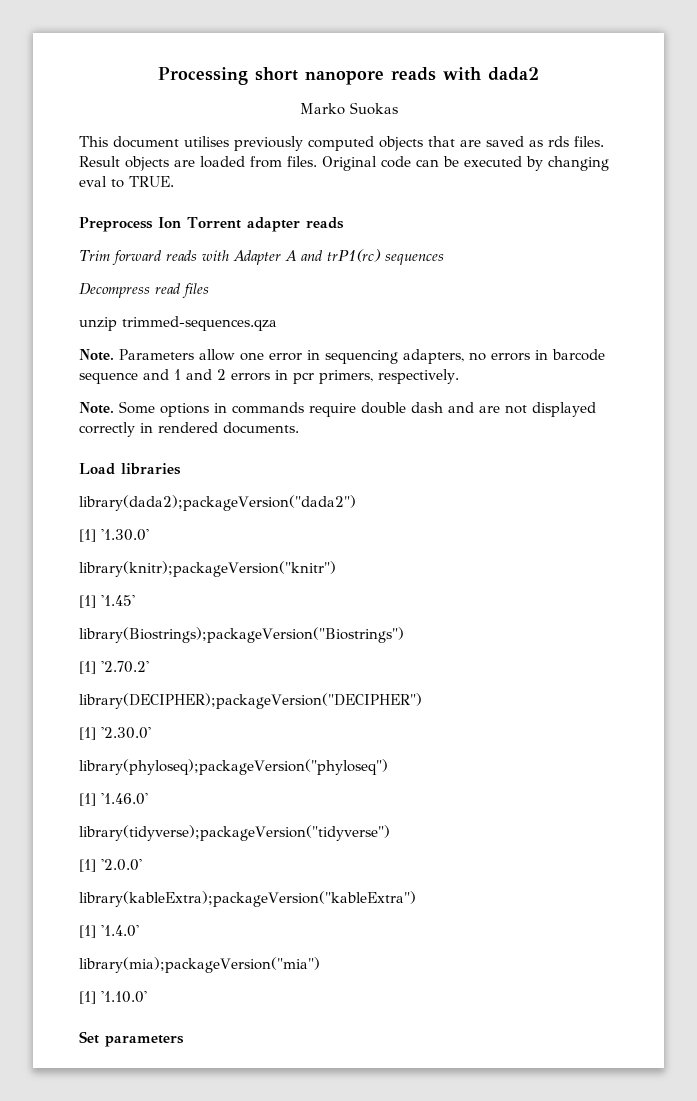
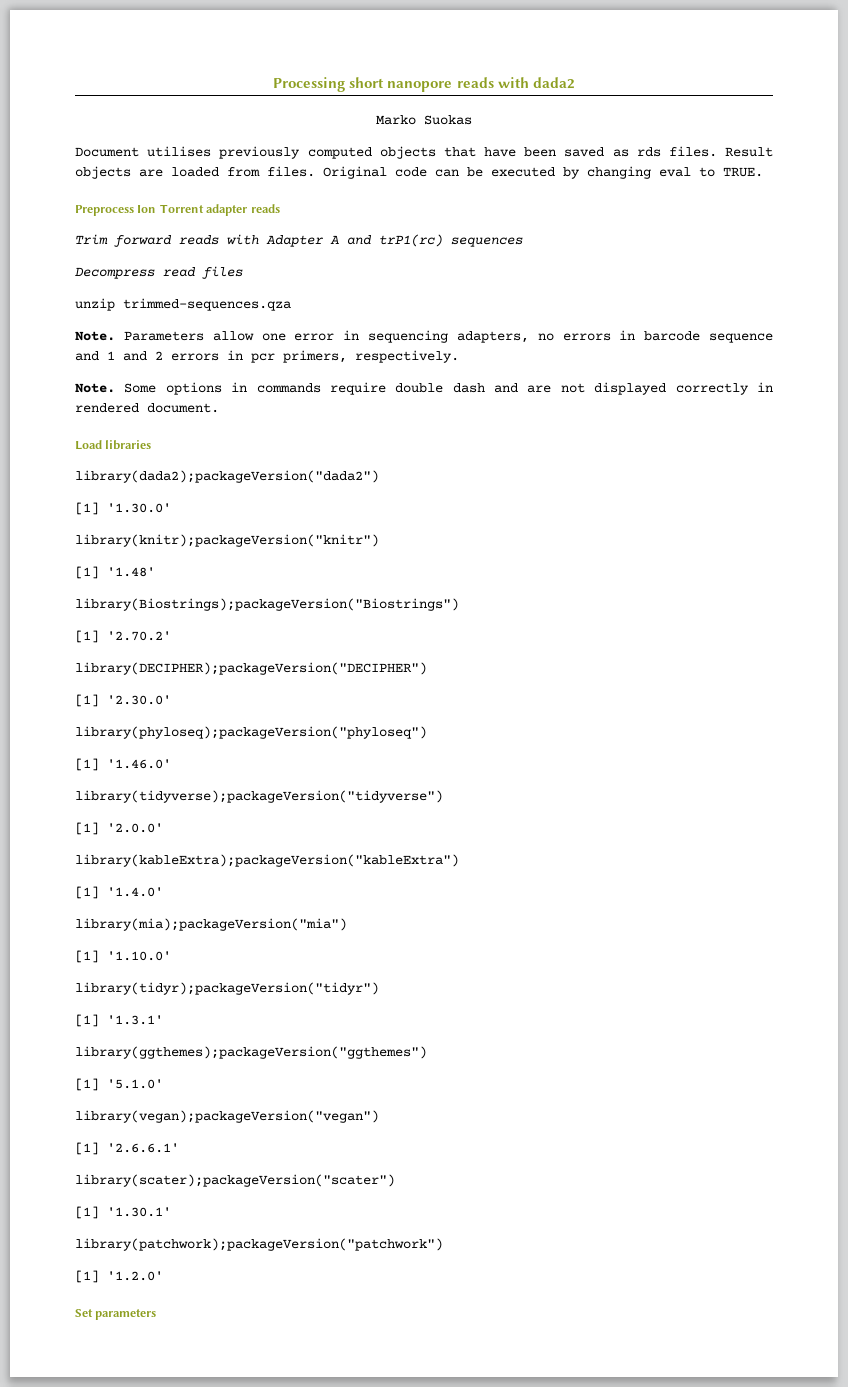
- This document utilises previously computed objects that are saved as rds files.
+ Document utilises previously computed objects that have been saved as rds files.
- Some options in commands require double dash and are not displayed correctly in rendered documents.
+ Some options in commands require double dash and are not displayed correctly in rendered document.
- [1] '1.45'
+ [1] '1.48'
+ library(tidyr);packageVersion("tidyr")
+ [1] '1.3.1'
+ library(ggthemes);packageVersion("ggthemes")
+ [1] '5.1.0'
+ library(vegan);packageVersion("vegan")
+ [1] '2.6.6.1'
+ library(scater);packageVersion("scater")
+ [1] '1.30.1'
+ library(patchwork);packageVersion("patchwork")
+ [1] '1.2.0'

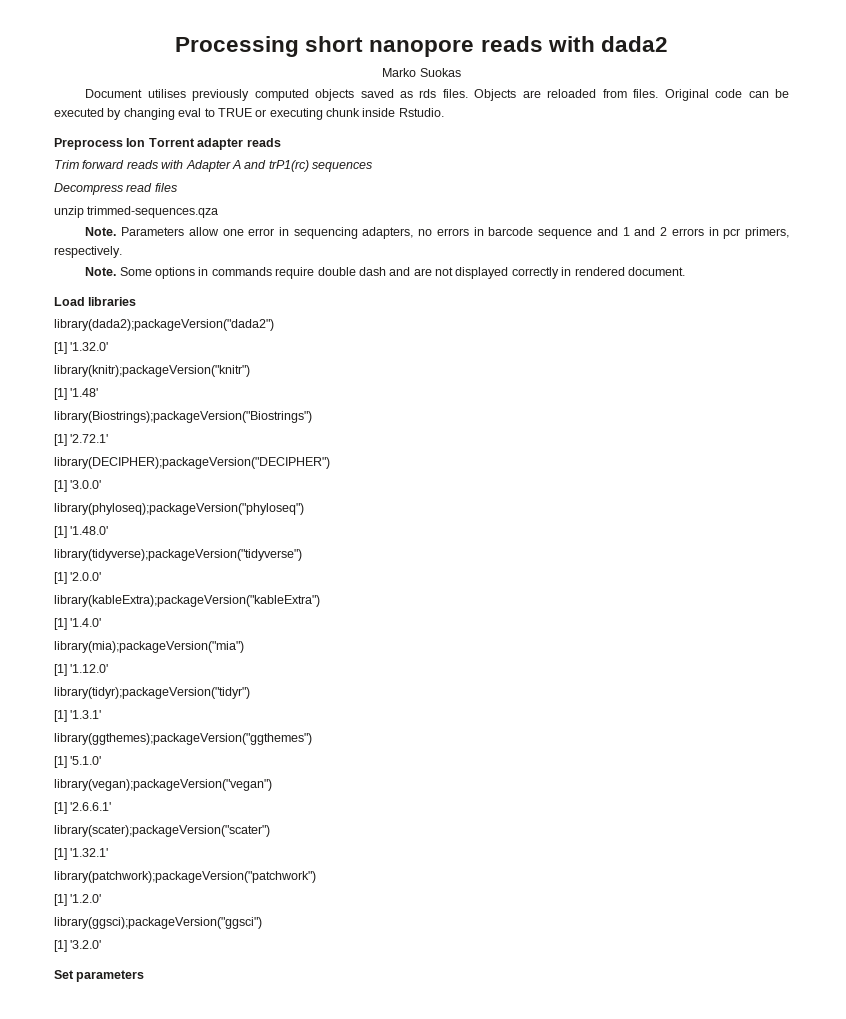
- Document utilises previously computed objects that have been saved as rds files.
+ Document utilises previously computed objects saved as rds files.
- Result objects are loaded from files.
+ Objects are reloaded from files.
- Original code can be executed by changing eval to TRUE.
+ Original code can be executed by changing eval to TRUE or executing chunk inside Rstudio.
- [1] '1.30.0'
+ [1] '1.32.0'
- [1] '2.70.2'
+ [1] '2.72.1'
- [1] '2.30.0'
+ [1] '3.0.0'
- [1] '1.46.0'
+ [1] '1.48.0'
- [1] '1.10.0'
+ [1] '1.12.0'
- [1] '1.30.1'
+ [1] '1.32.1'
+ library(ggsci);packageVersion("ggsci")
+ [1] '3.2.0'

